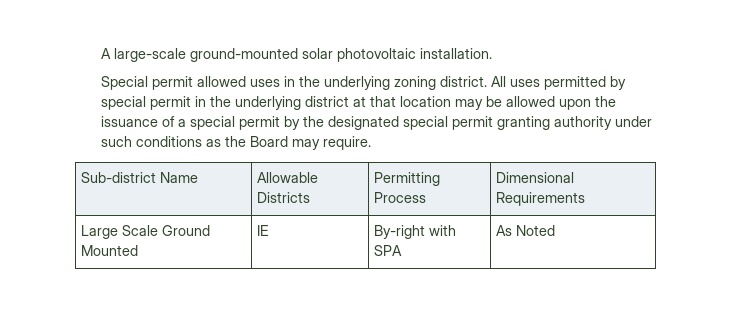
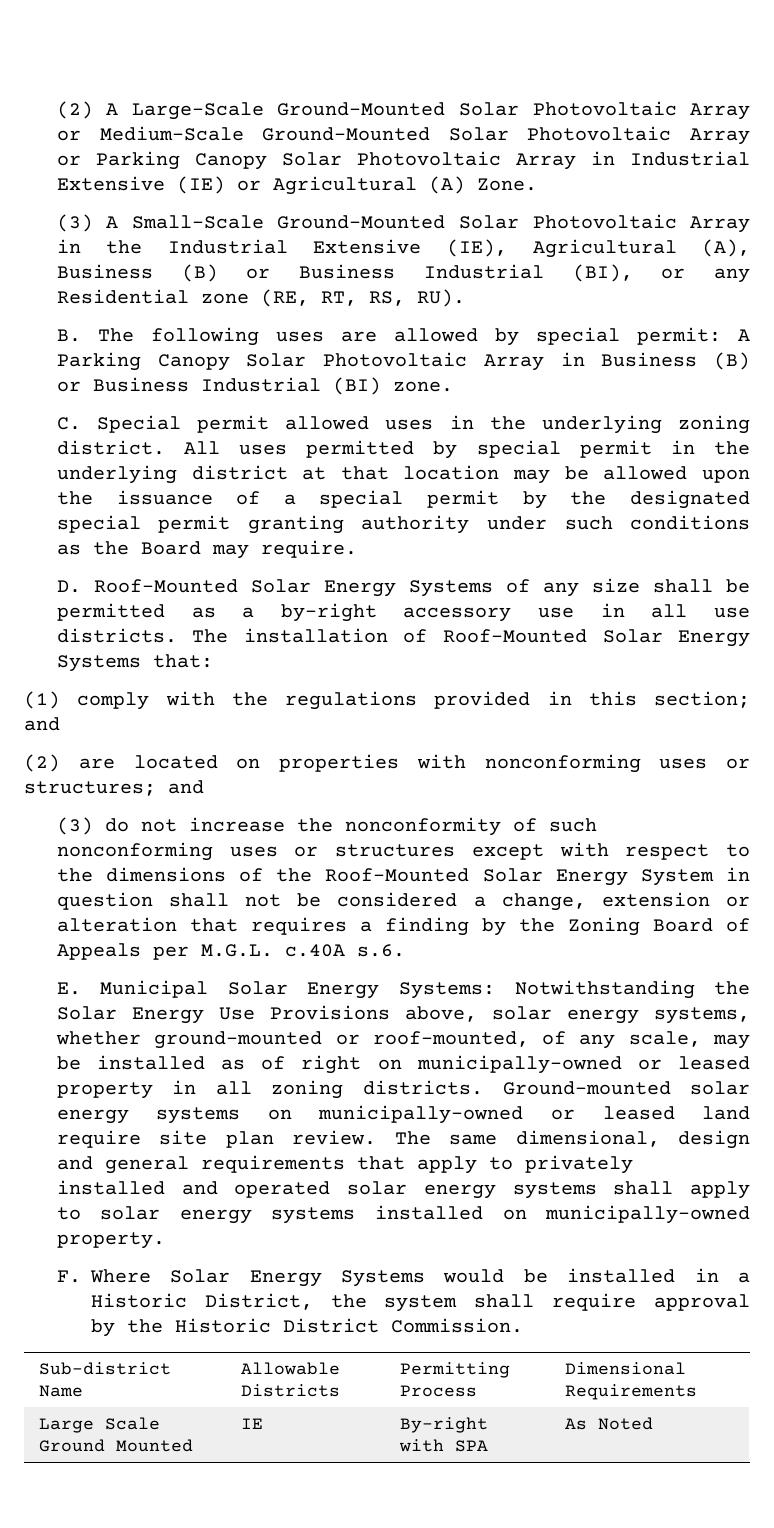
- A large-scale ground-mounted solar photovoltaic installation.
- Special permit allowed uses in the underlying zoning district.
+ (2) A Large-Scale Ground-Mounted Solar Photovoltaic Array or Medium-Scale Ground-Mounted Solar Photovoltaic Array or Parking Canopy Solar Photovoltaic Array in Industrial Extensive (IE) or Agricultural (A) Zone.
+ (3) A Small-Scale Ground-Mounted Solar Photovoltaic Array in the Industrial Extensive (IE), Agricultural (A), Business (B) or Business Industrial (BI), or any Residential zone (RE, RT, RS, RU).
+ B. The following uses are allowed by special permit: A Parking Canopy Solar Photovoltaic Array in Business (B) or Business Industrial (BI) zone.
+ C. Special permit allowed uses in the underlying zoning district.
+ D. Roof-Mounted Solar Energy Systems of any size shall be permitted as a by-right accessory use in all use districts. The installation of Roof-Mounted Solar Energy Systems that:
+ (1) comply with the regulations provided in this section; and
+ (2) are located on properties with nonconforming uses or structures; and
+ (3) do not increase the nonconformity of such nonconforming uses or structures except with respect to the dimensions of the Roof-Mounted Solar Energy System in question shall not be considered a change, extension or alteration that requires a finding by the Zoning Board of Appeals per M.G.L. c.40A s.6.
+ E. Municipal Solar Energy Systems: Notwithstanding the Solar Energy Use Provisions above, solar energy systems, whether ground-mounted or roof-mounted, of any scale, may be installed as of right on municipally-owned or leased property in all zoning districts. Ground-mounted solar energy systems on municipally-owned or leased land require site plan review. The same dimensional, design and general requirements that apply to privately installed and operated solar energy systems shall apply to solar energy systems installed on municipally-owned property.
+ F. Where Solar Energy Systems would be installed in a Historic District, the system shall require approval by the Historic District Commission.

